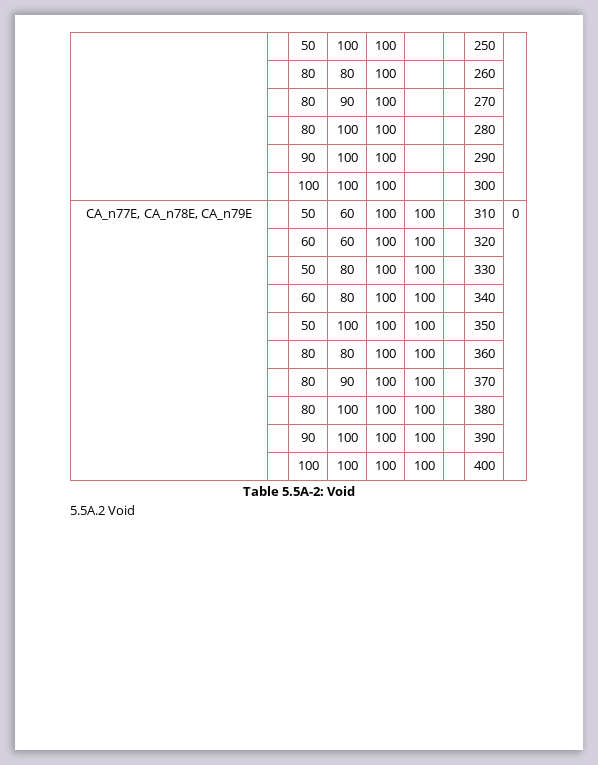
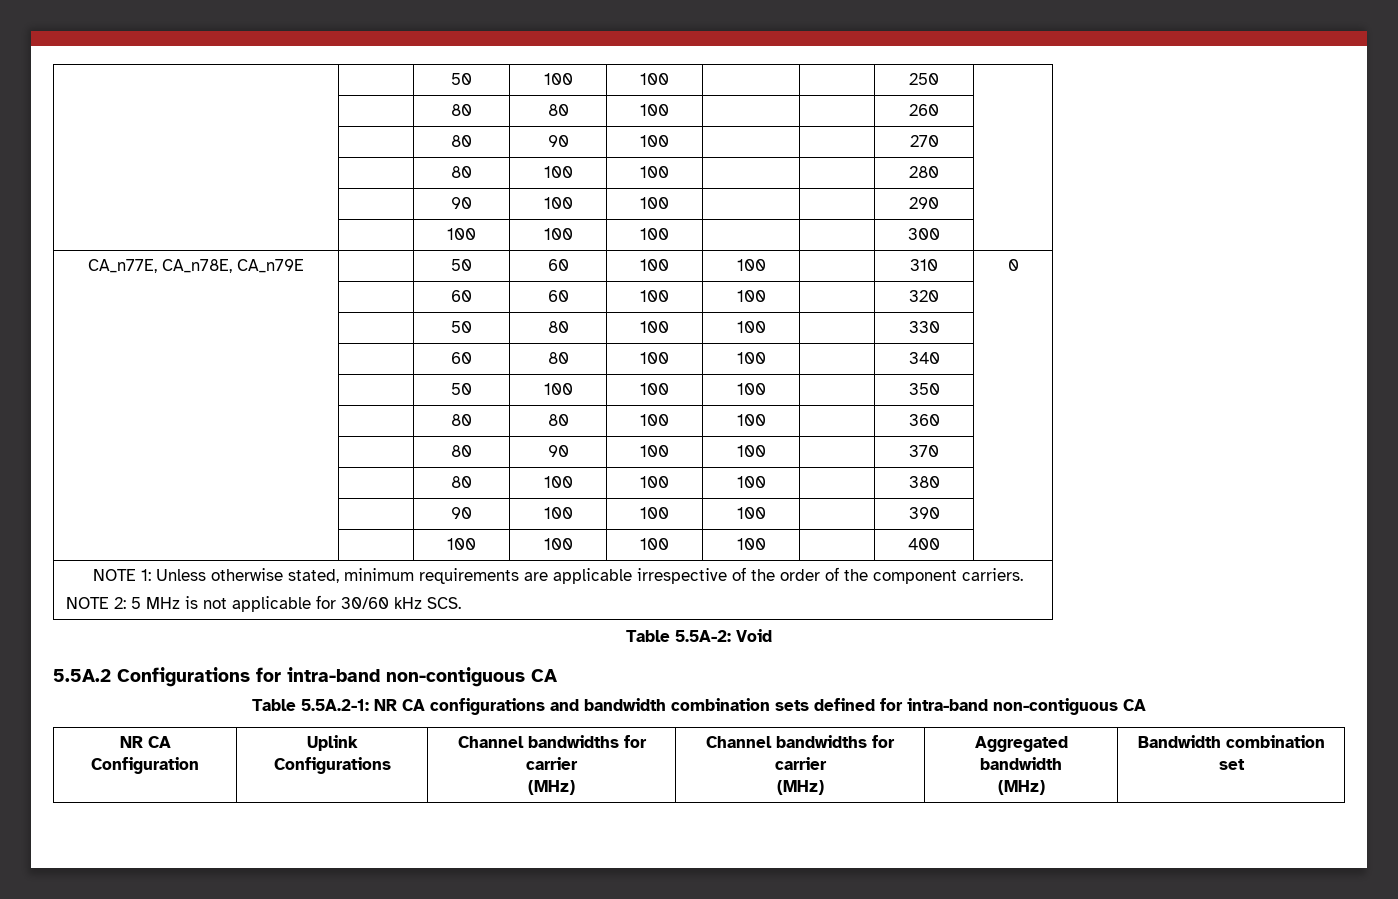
+ NOTE 1: Unless otherwise stated, minimum requirements are applicable irrespective of the order of the component carriers.
+ NOTE 2: 5 MHz is not applicable for 30/60 kHz SCS.
  Table 5.5A-2: Void
- 5.5A.2 Void
+ 5.5A.2 Configurations for intra-band non-contiguous CA
+ Table 5.5A.2-1: NR CA configurations and bandwidth combination sets defined for intra-band non-contiguous CA
+ NR CA Configuration | Uplink Configurations | Channel bandwidths for carrier
+ (MHz) | Channel bandwidths for carrier
+ (MHz) | Aggregated bandwidth
+ (MHz) | Bandwidth combination set

